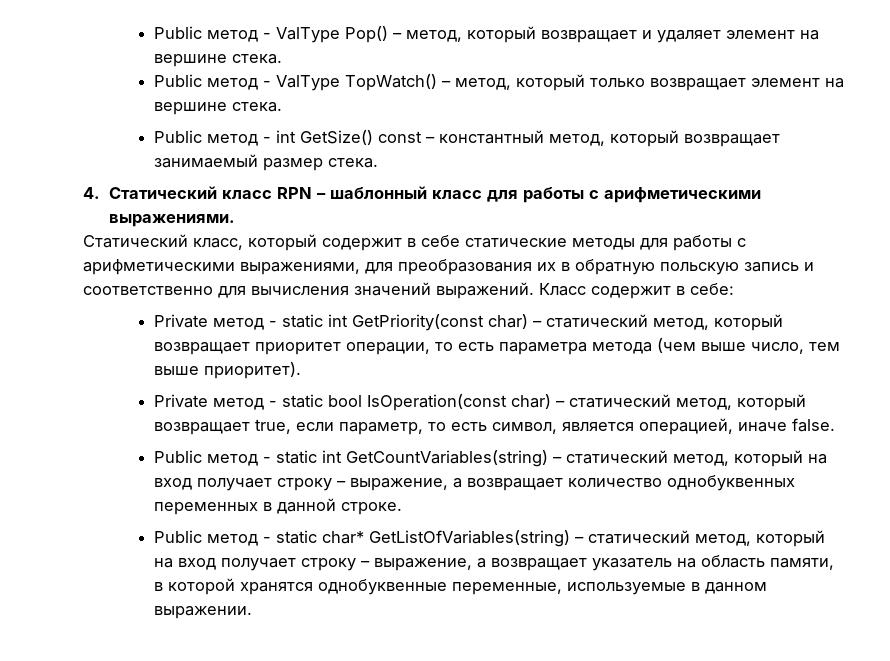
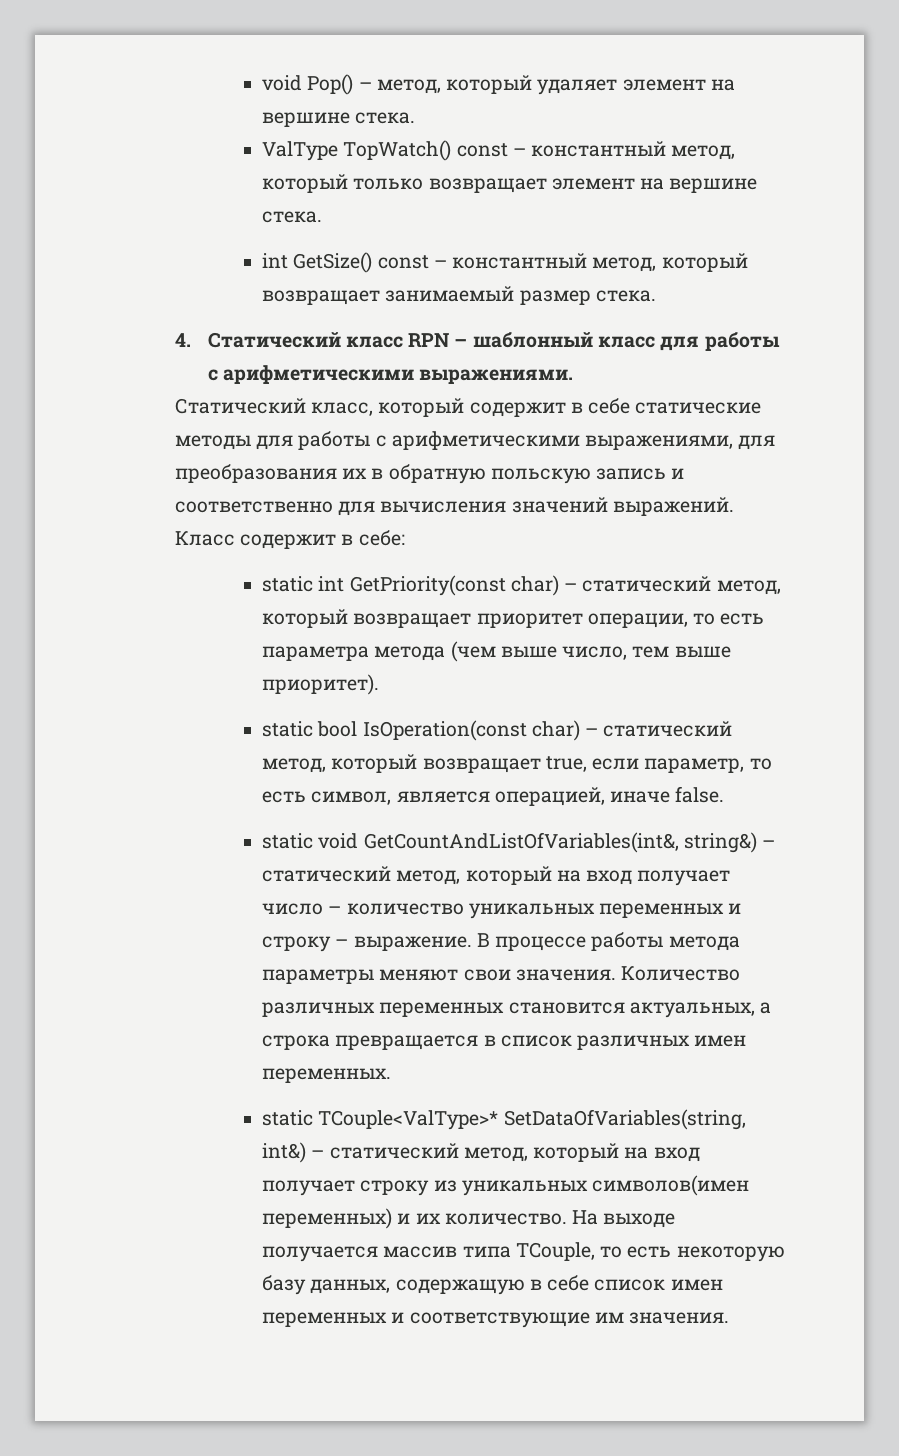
- Public метод - ValType Pop() – метод, который возвращает и удаляет элемент на вершине стека.
+ void Pop() – метод, который удаляет элемент на вершине стека.
- Public метод - ValType TopWatch() – метод, который только возвращает элемент на вершине стека.
+ ValType TopWatch() const – константный метод, который только возвращает элемент на вершине стека.
- Public метод - int GetSize() const – константный метод, который возвращает занимаемый размер стека.
+ int GetSize() const – константный метод, который возвращает занимаемый размер стека.
- Private метод - static int GetPriority(const char) – статический метод, который возвращает приоритет операции, то есть параметра метода (чем выше число, тем выше приоритет).
+ static int GetPriority(const char) – статический метод, который возвращает приоритет операции, то есть параметра метода (чем выше число, тем выше приоритет).
- Private метод - static bool IsOperation(const char) – статический метод, который возвращает true, если параметр, то есть символ, является операцией, иначе false.
+ static bool IsOperation(const char) – статический метод, который возвращает true, если параметр, то есть символ, является операцией, иначе false.
- Public метод - static int GetCountVariables(string) – статический метод, который на вход получает строку – выражение, а возвращает количество однобуквенных переменных в данной строке.
- Public метод - static char* GetListOfVariables(string) – статический метод, который на вход получает строку – выражение, а возвращает указатель на область памяти, в которой хранятся однобуквенные переменные, используемые в данном выражении.
+ static void GetCountAndListOfVariables(int&, string&) – статический метод, который на вход получает число – количество уникальных переменных и строку – выражение. В процессе работы метода параметры меняют свои значения. Количество различных переменных становится актуальных, а строка превращается в список различных имен переменных.
+ static TCouple<ValType>* SetDataOfVariables(string, int&) – статический метод, который на вход получает строку из уникальных символов(имен переменных) и их количество. На выходе получается массив типа TCouple, то есть некоторую базу данных, содержащую в себе список имен переменных и соответствующие им значения.

